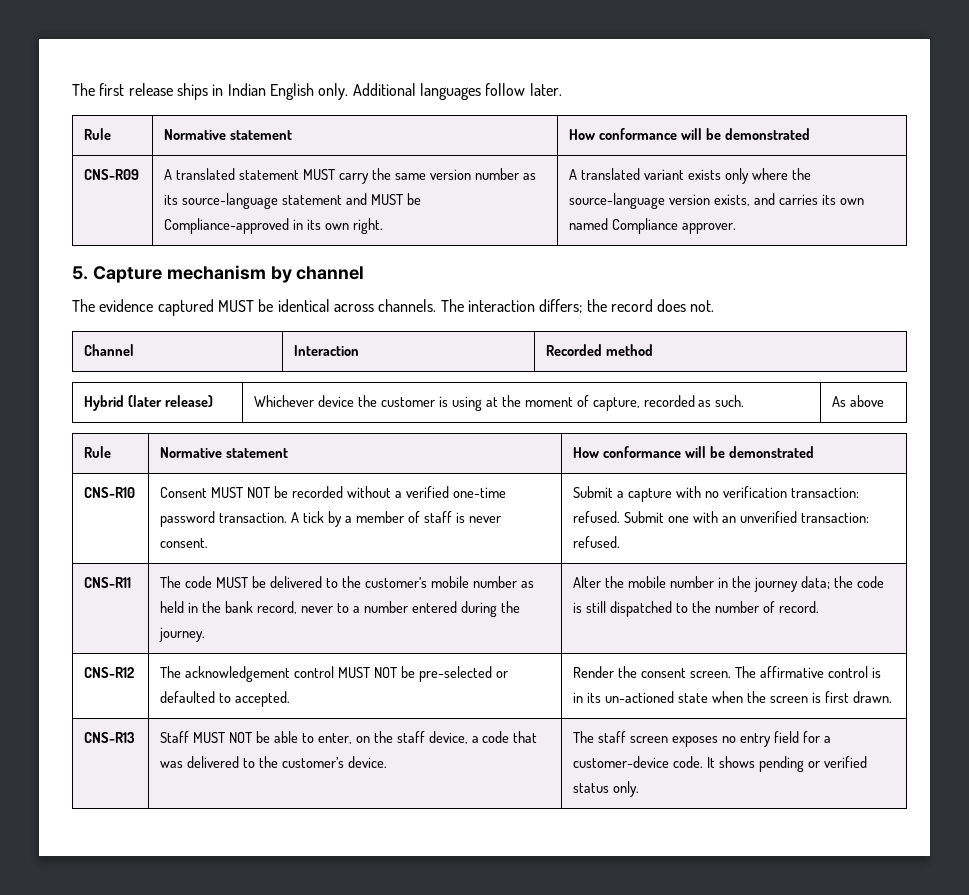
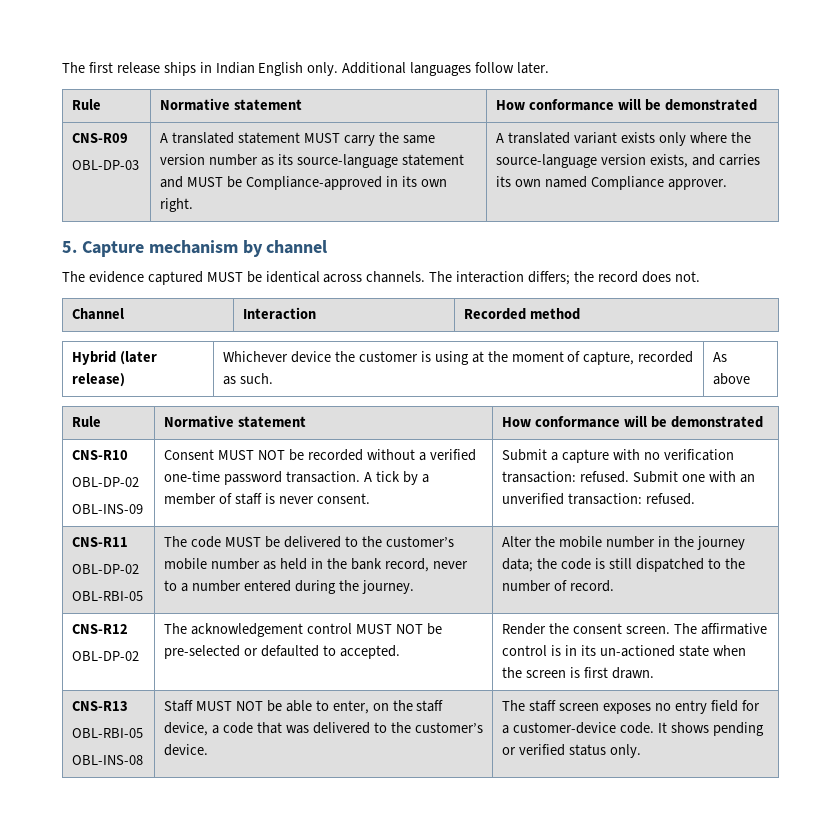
- CNS-R09 | A translated statement MUST carry the same version number as its source-language statement and MUST be Compliance-approved in its own right. | A translated variant exists only where the source-language version exists, and carries its own named Compliance approver.
+ CNS-R09
+ OBL-DP-03 | A translated statement MUST carry the same version number as its source-language statement and MUST be Compliance-approved in its own right. | A translated variant exists only where the source-language version exists, and carries its own named Compliance approver.
- CNS-R10 | Consent MUST NOT be recorded without a verified one-time password transaction. A tick by a member of staff is never consent. | Submit a capture with no verification transaction: refused. Submit one with an unverified transaction: refused.
+ CNS-R10
+ OBL-DP-02
+ OBL-INS-09 | Consent MUST NOT be recorded without a verified one-time password transaction. A tick by a member of staff is never consent. | Submit a capture with no verification transaction: refused. Submit one with an unverified transaction: refused.
  CNS-R11
+ OBL-DP-02
+ OBL-RBI-05
- CNS-R12 | The acknowledgement control MUST NOT be pre-selected or defaulted to accepted. | Render the consent screen. The affirmative control is in its un-actioned state when the screen is first drawn.
+ CNS-R12
+ OBL-DP-02 | The acknowledgement control MUST NOT be pre-selected or defaulted to accepted. | Render the consent screen. The affirmative control is in its un-actioned state when the screen is first drawn.
  CNS-R13
+ OBL-RBI-05
+ OBL-INS-08

